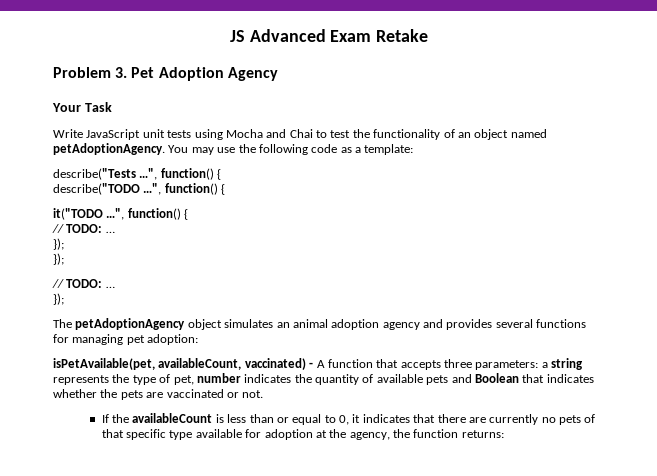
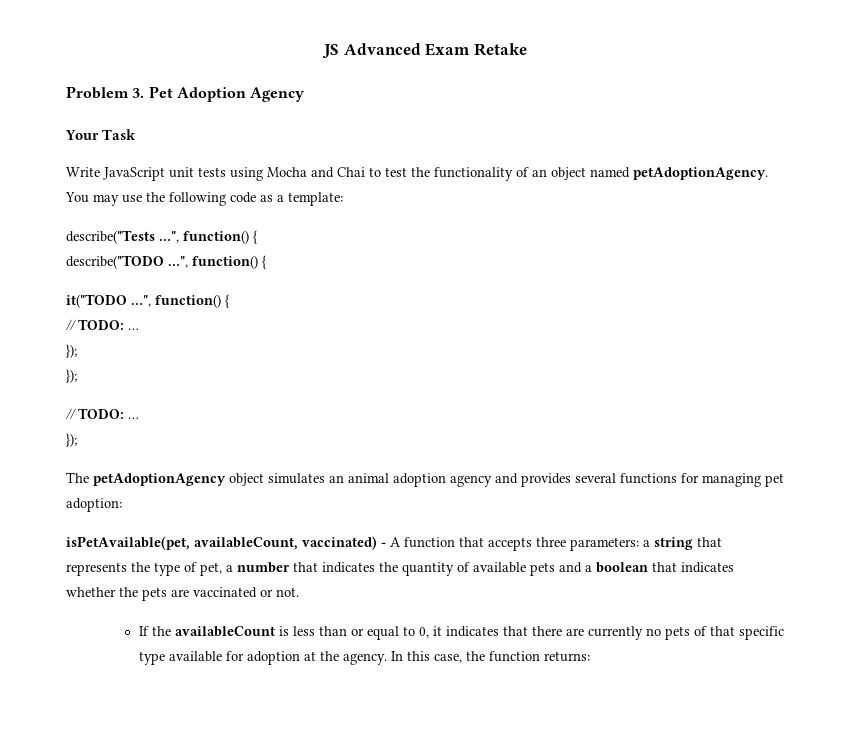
- isPetAvailable(pet, availableCount, vaccinated) - A function that accepts three parameters: a string represents the type of pet, number indicates the quantity of available pets and Boolean that indicates whether the pets are vaccinated or not.
+ isPetAvailable(pet, availableCount, vaccinated) - A function that accepts three parameters: a string that represents the type of pet, a number that indicates the quantity of available pets and a boolean that indicates whether the pets are vaccinated or not.
- If the availableCount is less than or equal to 0, it indicates that there are currently no pets of that specific type available for adoption at the agency, the function returns:
+ If the availableCount is less than or equal to 0, it indicates that there are currently no pets of that specific type available for adoption at the agency. In this case, the function returns:

